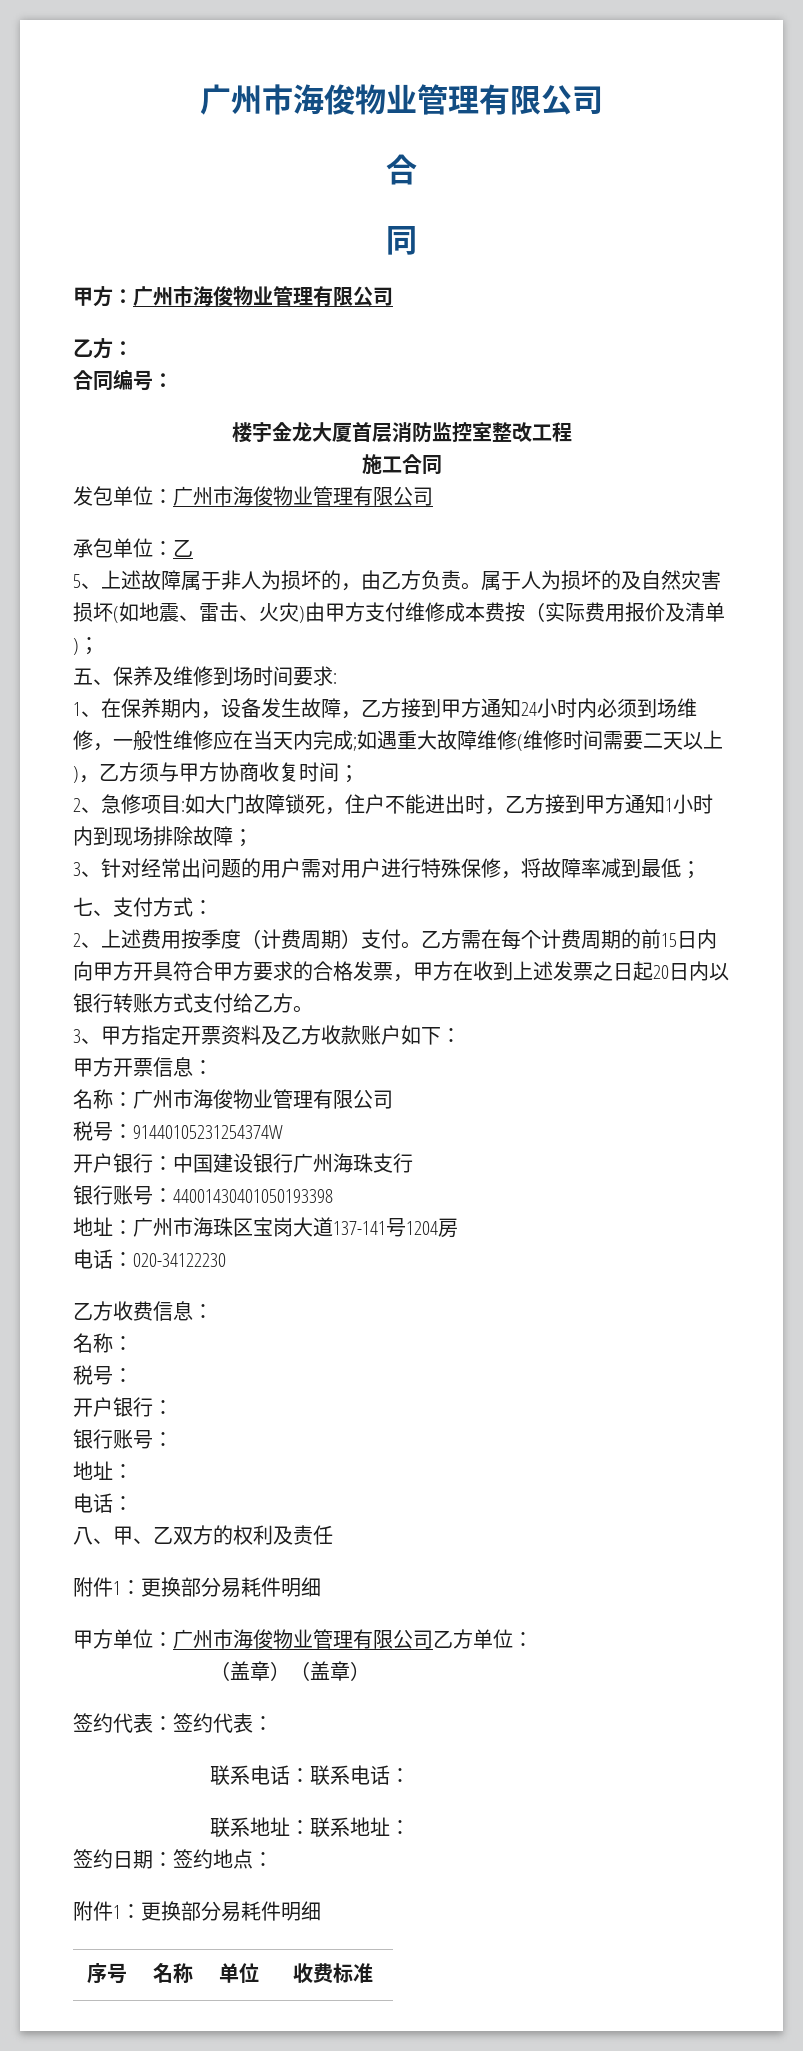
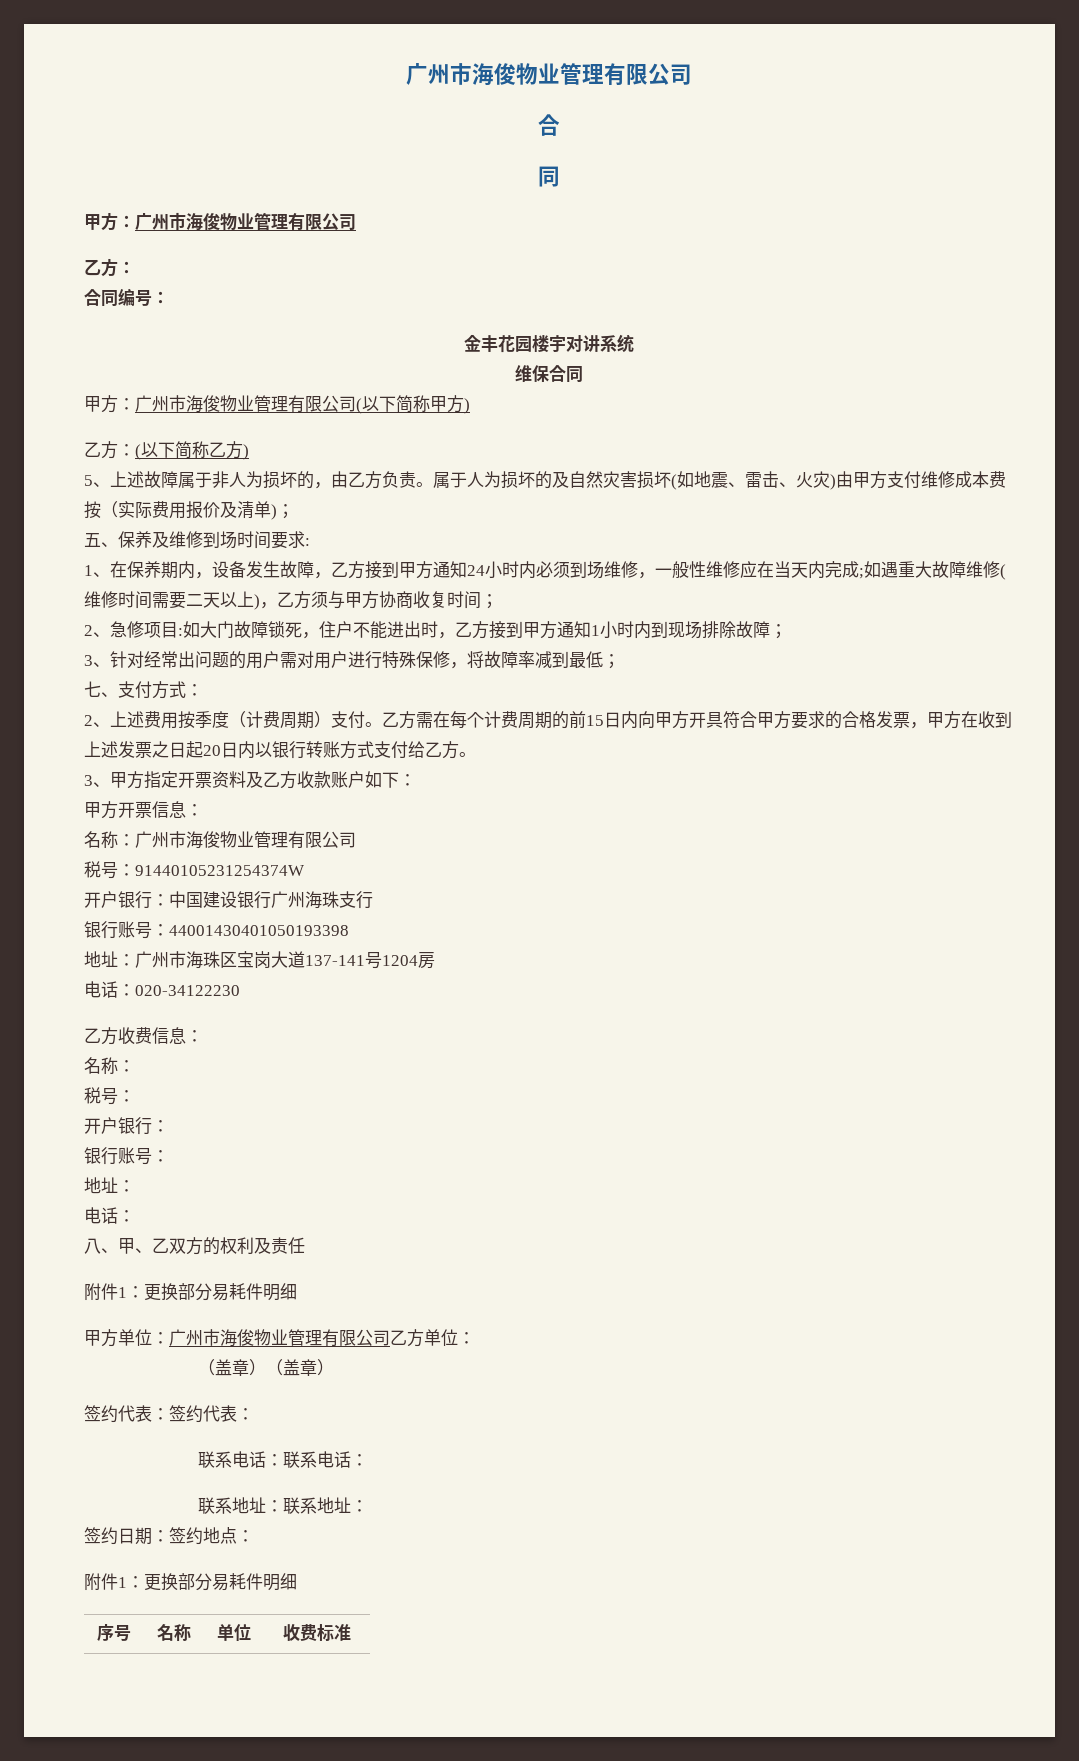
- 楼宇金龙大厦首层消防监控室整改工程
- 施工合同
+ 金丰花园楼宇对讲系统
+ 维保合同
- 发包单位：广州市海俊物业管理有限公司
- 承包单位：乙
+ 甲方：广州市海俊物业管理有限公司(以下简称甲方)
+ 乙方：(以下简称乙方)

